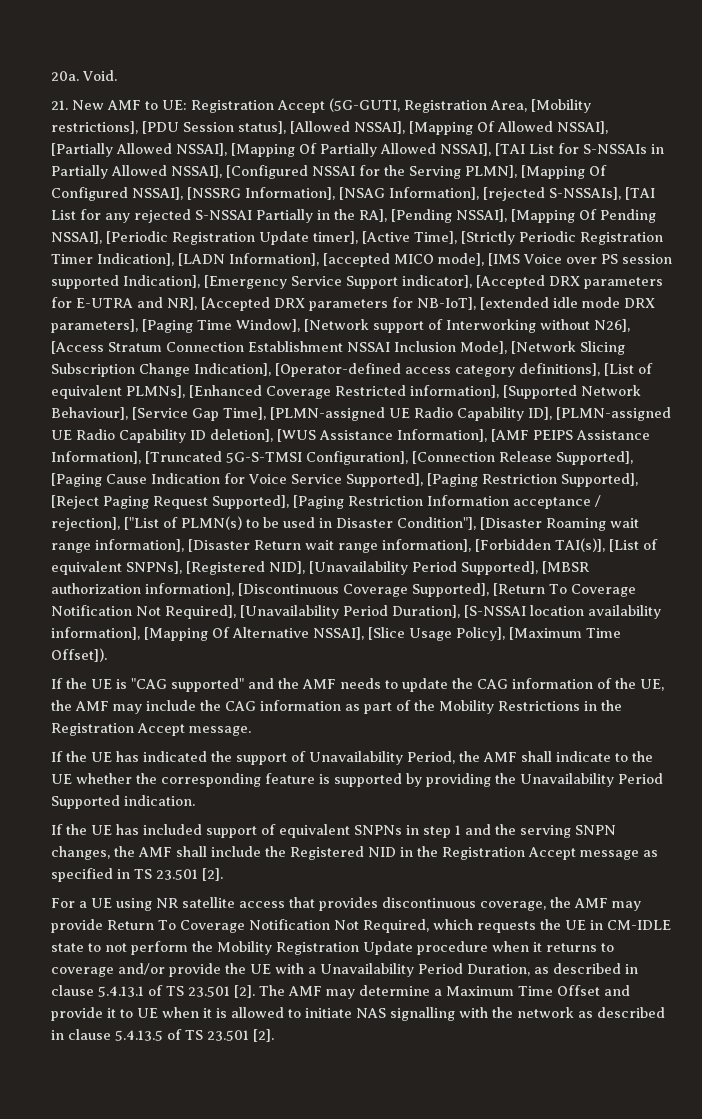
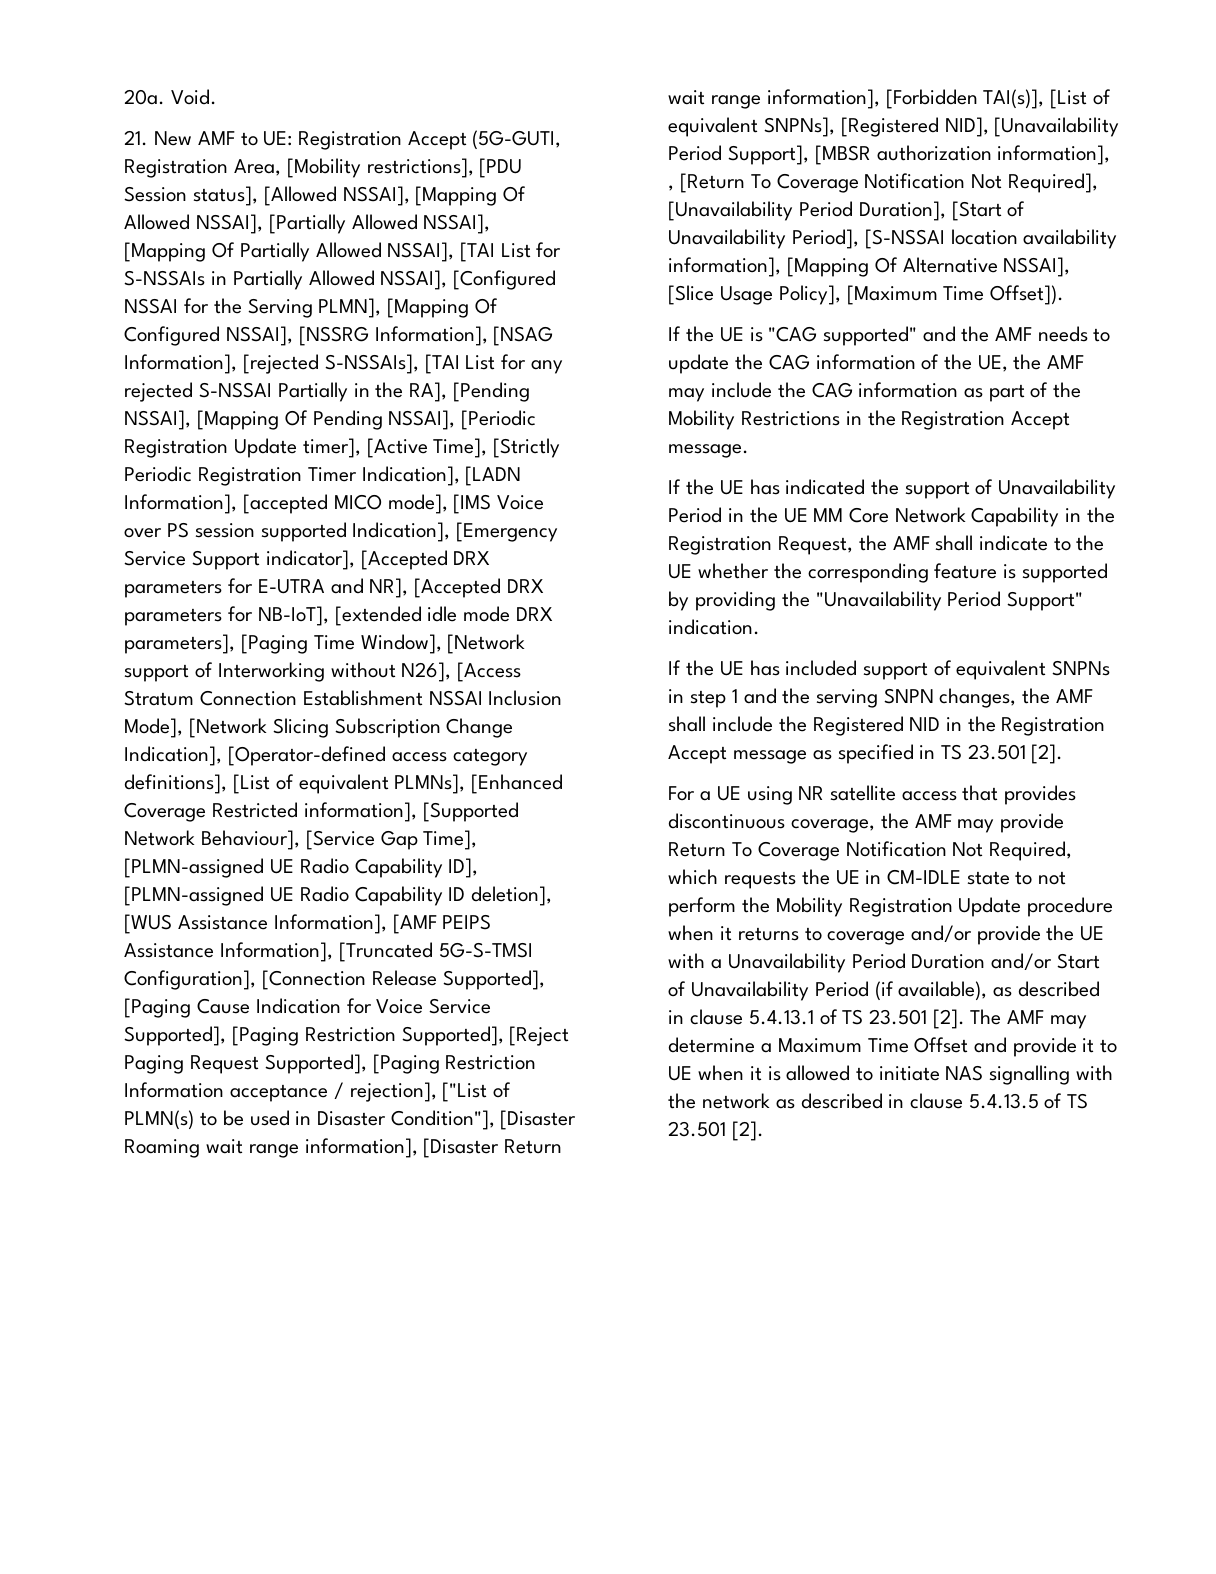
- Registration Accept (5G-GUTI, Registration Area, [Mobility restrictions], [PDU Session status], [Allowed NSSAI], [Mapping Of Allowed NSSAI], [Partially Allowed NSSAI], [Mapping Of Partially Allowed NSSAI], [TAI List for S-NSSAIs in Partially Allowed NSSAI], [Configured NSSAI for the Serving PLMN], [Mapping Of Configured NSSAI], [NSSRG Information], [NSAG Information], [rejected S-NSSAIs], [TAI List for any rejected S-NSSAI Partially in the RA], [Pending NSSAI], [Mapping Of Pending NSSAI], [Periodic Registration Update timer], [Active Time], [Strictly Periodic Registration Timer Indication], [LADN Information], [accepted MICO mode], [IMS Voice over PS session supported Indication], [Emergency Service Support indicator], [Accepted DRX parameters for E-UTRA and NR], [Accepted DRX parameters for NB-IoT], [extended idle mode DRX parameters], [Paging Time Window], [Network support of Interworking without N26], [Access Stratum Connection Establishment NSSAI Inclusion Mode], [Network Slicing Subscription Change Indication], [Operator-defined access category definitions], [List of equivalent PLMNs], [Enhanced Coverage Restricted information], [Supported Network Behaviour], [Service Gap Time], [PLMN-assigned UE Radio Capability ID], [PLMN-assigned UE Radio Capability ID deletion], [WUS Assistance Information], [AMF PEIPS Assistance Information], [Truncated 5G-S-TMSI Configuration], [Connection Release Supported], [Paging Cause Indication for Voice Service Supported], [Paging Restriction Supported], [Reject Paging Request Supported], [Paging Restriction Information acceptance / rejection], ["List of PLMN(s) to be used in Disaster Condition"], [Disaster Roaming wait range information], [Disaster Return wait range information], [Forbidden TAI(s)], [List of equivalent SNPNs], [Registered NID], [Unavailability Period Supported], [MBSR authorization information], [Discontinuous Coverage Supported], [Return To Coverage Notification Not Required], [Unavailability Period Duration], [S-NSSAI location availability information], [Mapping Of Alternative NSSAI], [Slice Usage Policy], [Maximum Time Offset]).
+ Registration Accept (5G-GUTI, Registration Area, [Mobility restrictions], [PDU Session status], [Allowed NSSAI], [Mapping Of Allowed NSSAI], [Partially Allowed NSSAI], [Mapping Of Partially Allowed NSSAI], [TAI List for S-NSSAIs in Partially Allowed NSSAI], [Configured NSSAI for the Serving PLMN], [Mapping Of Configured NSSAI], [NSSRG Information], [NSAG Information], [rejected S-NSSAIs], [TAI List for any rejected S-NSSAI Partially in the RA], [Pending NSSAI], [Mapping Of Pending NSSAI], [Periodic Registration Update timer], [Active Time], [Strictly Periodic Registration Timer Indication], [LADN Information], [accepted MICO mode], [IMS Voice over PS session supported Indication], [Emergency Service Support indicator], [Accepted DRX parameters for E-UTRA and NR], [Accepted DRX parameters for NB-IoT], [extended idle mode DRX parameters], [Paging Time Window], [Network support of Interworking without N26], [Access Stratum Connection Establishment NSSAI Inclusion Mode], [Network Slicing Subscription Change Indication], [Operator-defined access category definitions], [List of equivalent PLMNs], [Enhanced Coverage Restricted information], [Supported Network Behaviour], [Service Gap Time], [PLMN-assigned UE Radio Capability ID], [PLMN-assigned UE Radio Capability ID deletion], [WUS Assistance Information], [AMF PEIPS Assistance Information], [Truncated 5G-S-TMSI Configuration], [Connection Release Supported], [Paging Cause Indication for Voice Service Supported], [Paging Restriction Supported], [Reject Paging Request Supported], [Paging Restriction Information acceptance / rejection], ["List of PLMN(s) to be used in Disaster Condition"], [Disaster Roaming wait range information], [Disaster Return wait range information], [Forbidden TAI(s)], [List of equivalent SNPNs], [Registered NID], [Unavailability Period Support], [MBSR authorization information], , [Return To Coverage Notification Not Required], [Unavailability Period Duration], [Start of Unavailability Period], [S-NSSAI location availability information], [Mapping Of Alternative NSSAI], [Slice Usage Policy], [Maximum Time Offset]).
- If the UE has indicated the support of Unavailability Period, the AMF shall indicate to the UE whether the corresponding feature is supported by providing the Unavailability Period Supported indication.
+ If the UE has indicated the support of Unavailability Period in the UE MM Core Network Capability in the Registration Request, the AMF shall indicate to the UE whether the corresponding feature is supported by providing the "Unavailability Period Support" indication.
- For a UE using NR satellite access that provides discontinuous coverage, the AMF may provide Return To Coverage Notification Not Required, which requests the UE in CM-IDLE state to not perform the Mobility Registration Update procedure when it returns to coverage and/or provide the UE with a Unavailability Period Duration, as described in clause 5.4.13.1 of TS 23.501 [2].
+ For a UE using NR satellite access that provides discontinuous coverage, the AMF may provide Return To Coverage Notification Not Required, which requests the UE in CM-IDLE state to not perform the Mobility Registration Update procedure when it returns to coverage and/or provide the UE with a Unavailability Period Duration and/or Start of Unavailability Period (if available), as described in clause 5.4.13.1 of TS 23.501 [2].

